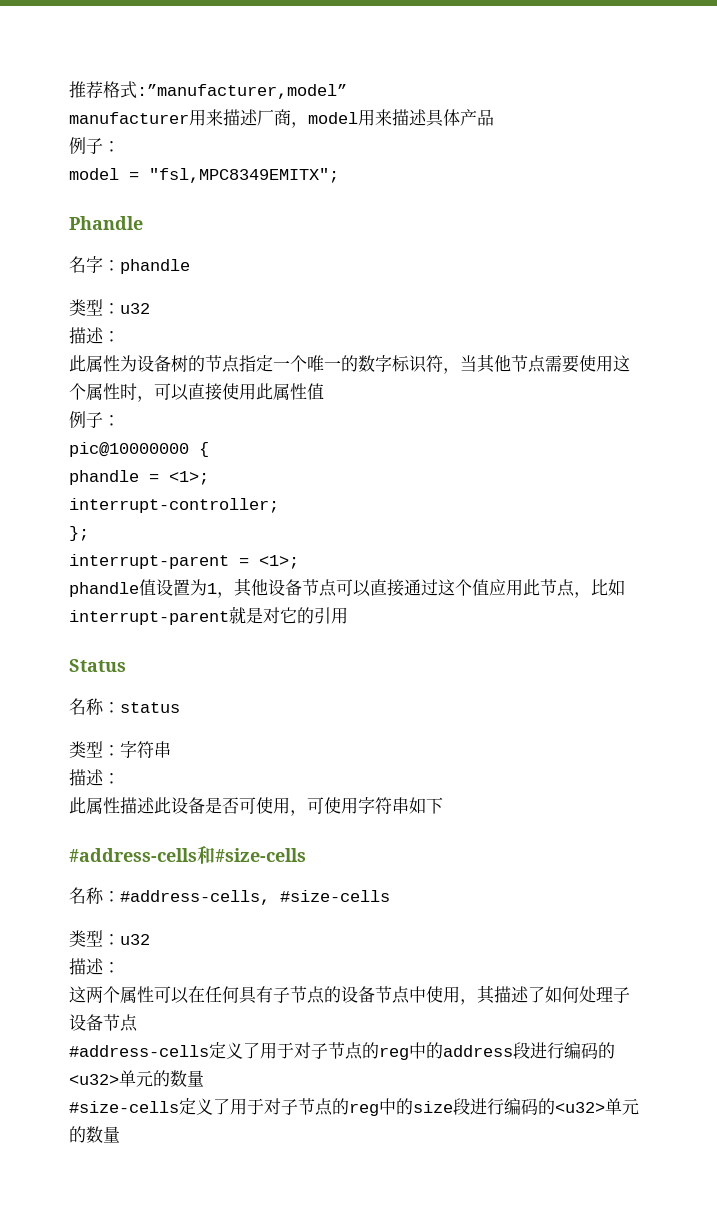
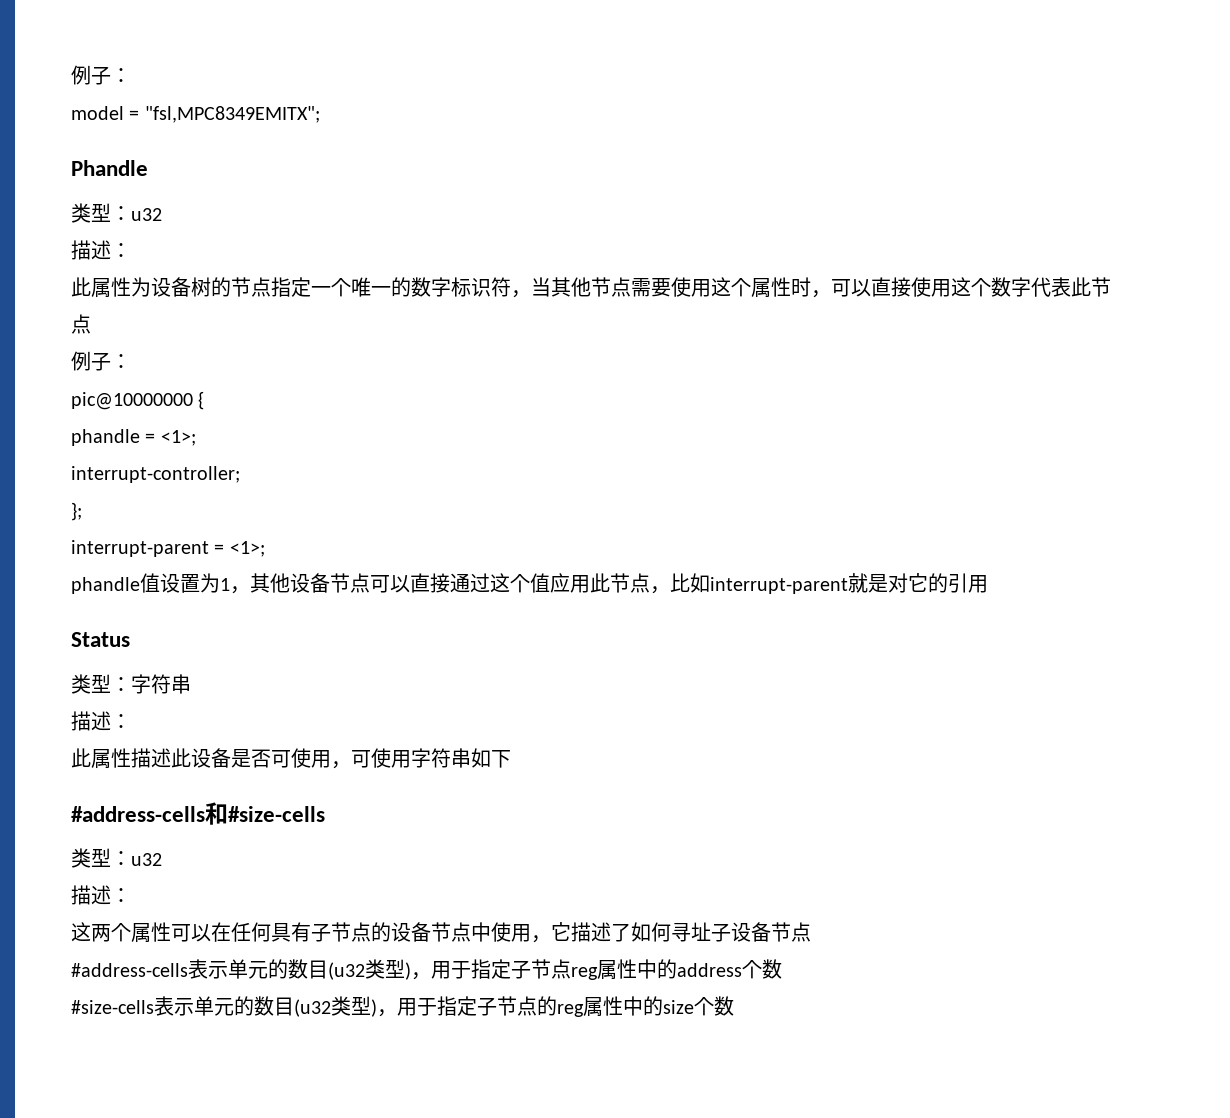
- 推荐格式:”manufacturer,model”
- manufacturer用来描述厂商，model用来描述具体产品
- 名字：phandle
- 此属性为设备树的节点指定一个唯一的数字标识符，当其他节点需要使用这个属性时，可以直接使用此属性值
+ 此属性为设备树的节点指定一个唯一的数字标识符，当其他节点需要使用这个属性时，可以直接使用这个数字代表此节点
- 名称：status
- 名称：#address-cells, #size-cells
- 这两个属性可以在任何具有子节点的设备节点中使用，其描述了如何处理子设备节点
+ 这两个属性可以在任何具有子节点的设备节点中使用，它描述了如何寻址子设备节点
- #address-cells定义了用于对子节点的reg中的address段进行编码的<u32>单元的数量
- #size-cells定义了用于对子节点的reg中的size段进行编码的<u32>单元的数量
+ #address-cells表示单元的数目(u32类型)，用于指定子节点reg属性中的address个数
+ #size-cells表示单元的数目(u32类型)，用于指定子节点的reg属性中的size个数

